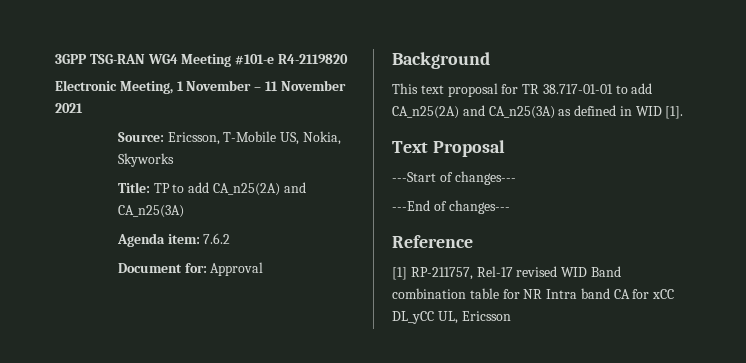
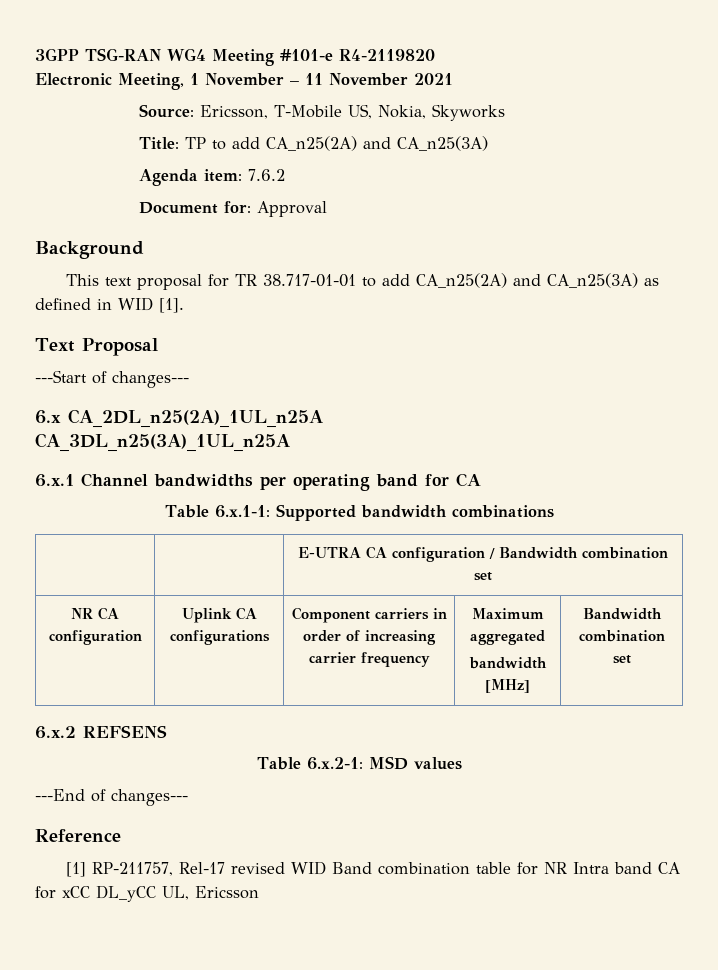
+ 6.x CA_2DL_n25(2A)_1UL_n25A
+ CA_3DL_n25(3A)_1UL_n25A
+ 6.x.1 Channel bandwidths per operating band for CA
+ Table 6.x.1-1: Supported bandwidth combinations
+ | | E-UTRA CA configuration / Bandwidth combination set
+ NR CA configuration | Uplink CA configurations | Component carriers in order of increasing carrier frequency | Maximum aggregated
+ bandwidth [MHz] | Bandwidth combination set
+ 6.x.2 REFSENS
+ Table 6.x.2-1: MSD values

